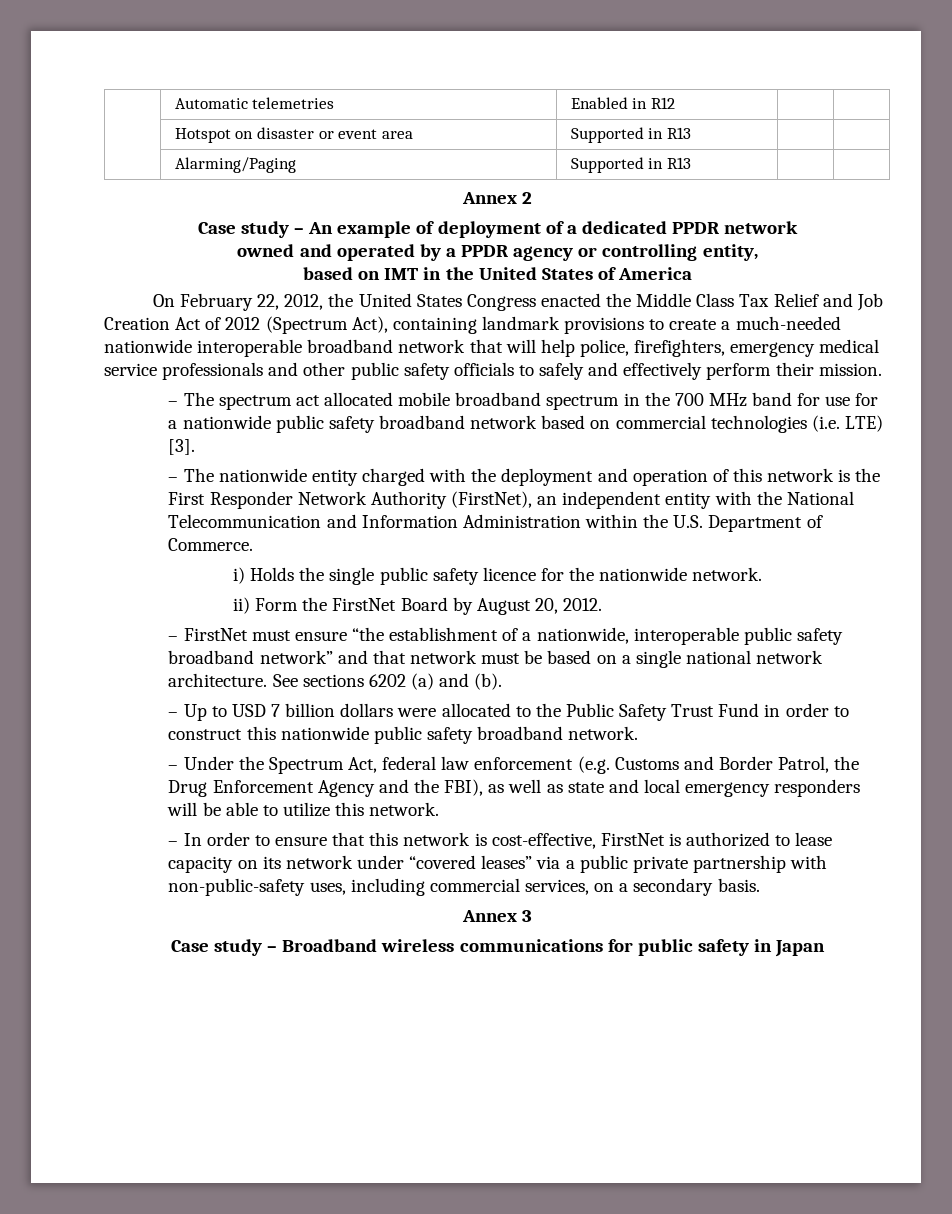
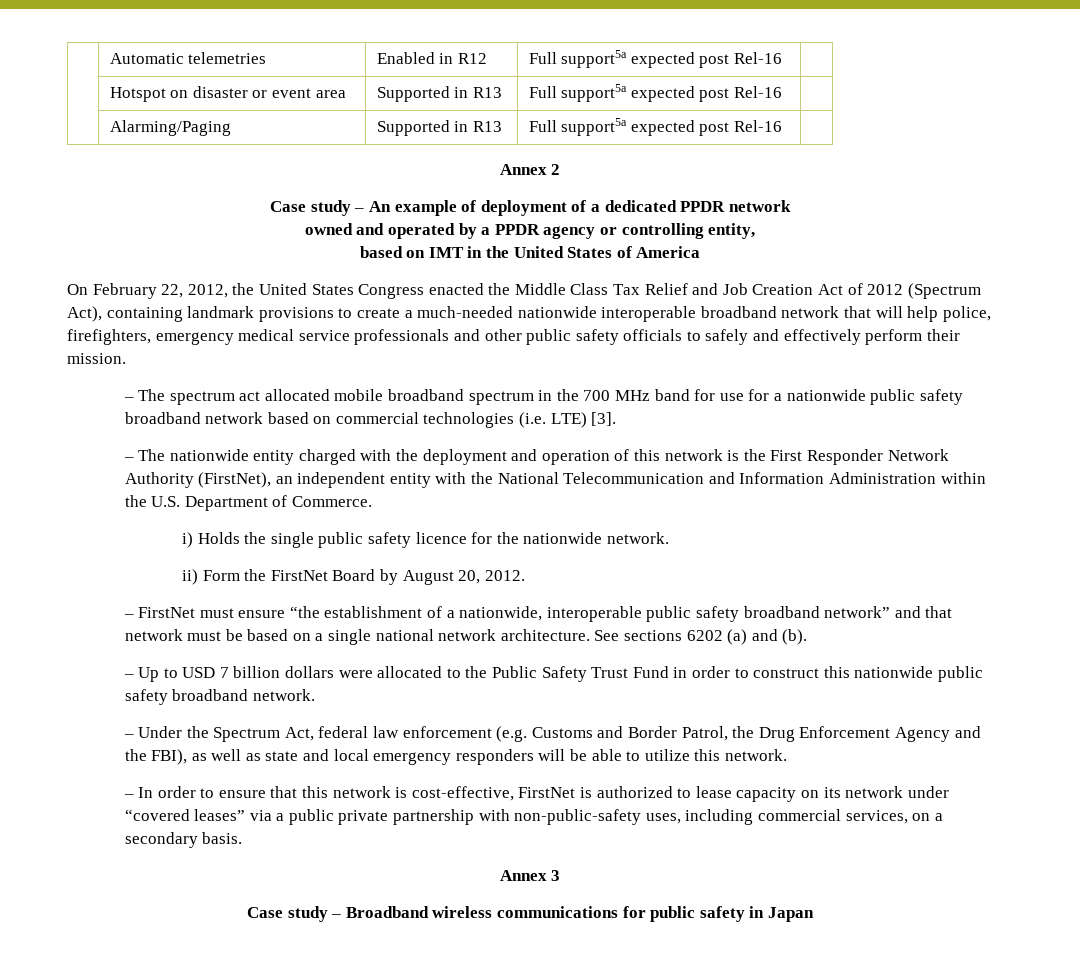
- | Automatic telemetries | Enabled in R12 | |
+ | Automatic telemetries | Enabled in R12 | Full support5a expected post Rel-16 |
- | Hotspot on disaster or event area | Supported in R13 | |
+ | Hotspot on disaster or event area | Supported in R13 | Full support5a expected post Rel-16 |
- | Alarming/Paging | Supported in R13 | |
+ | Alarming/Paging | Supported in R13 | Full support5a expected post Rel-16 |

